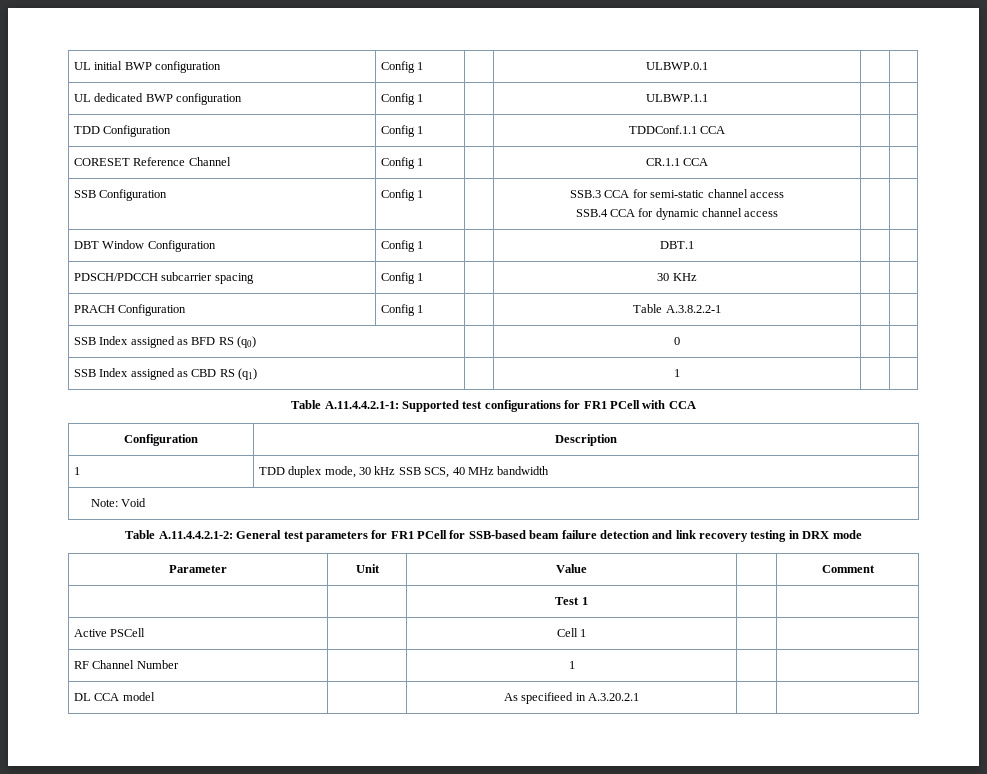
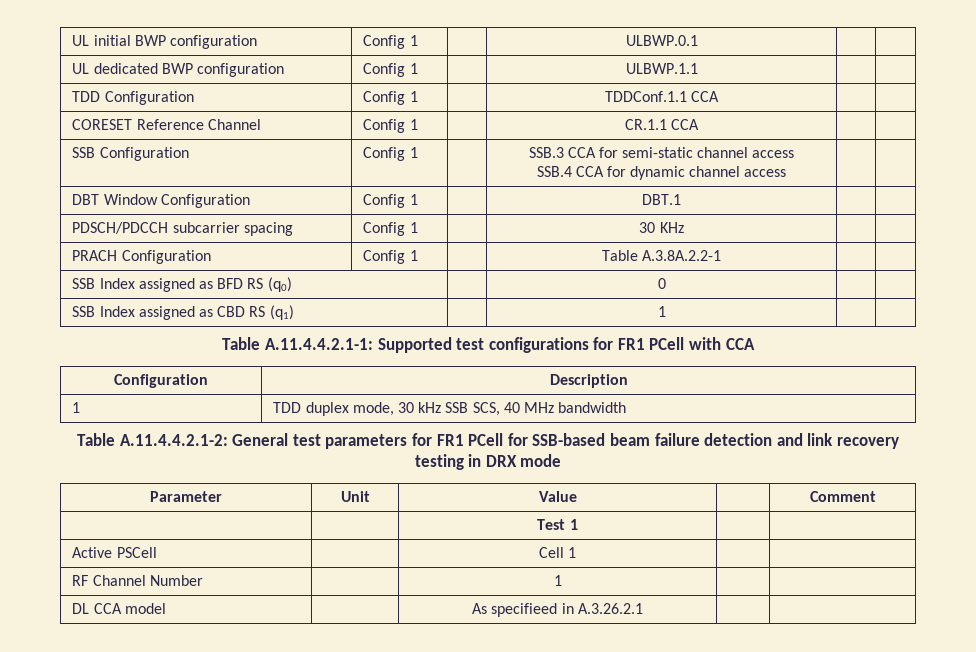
- PRACH Configuration | Config 1 | | Table A.3.8.2.2-1 | |
+ PRACH Configuration | Config 1 | | Table A.3.8A.2.2-1 | |
- Note: Void
- DL CCA model | | As specifieed in A.3.20.2.1 | |
+ DL CCA model | | As specifieed in A.3.26.2.1 | |

